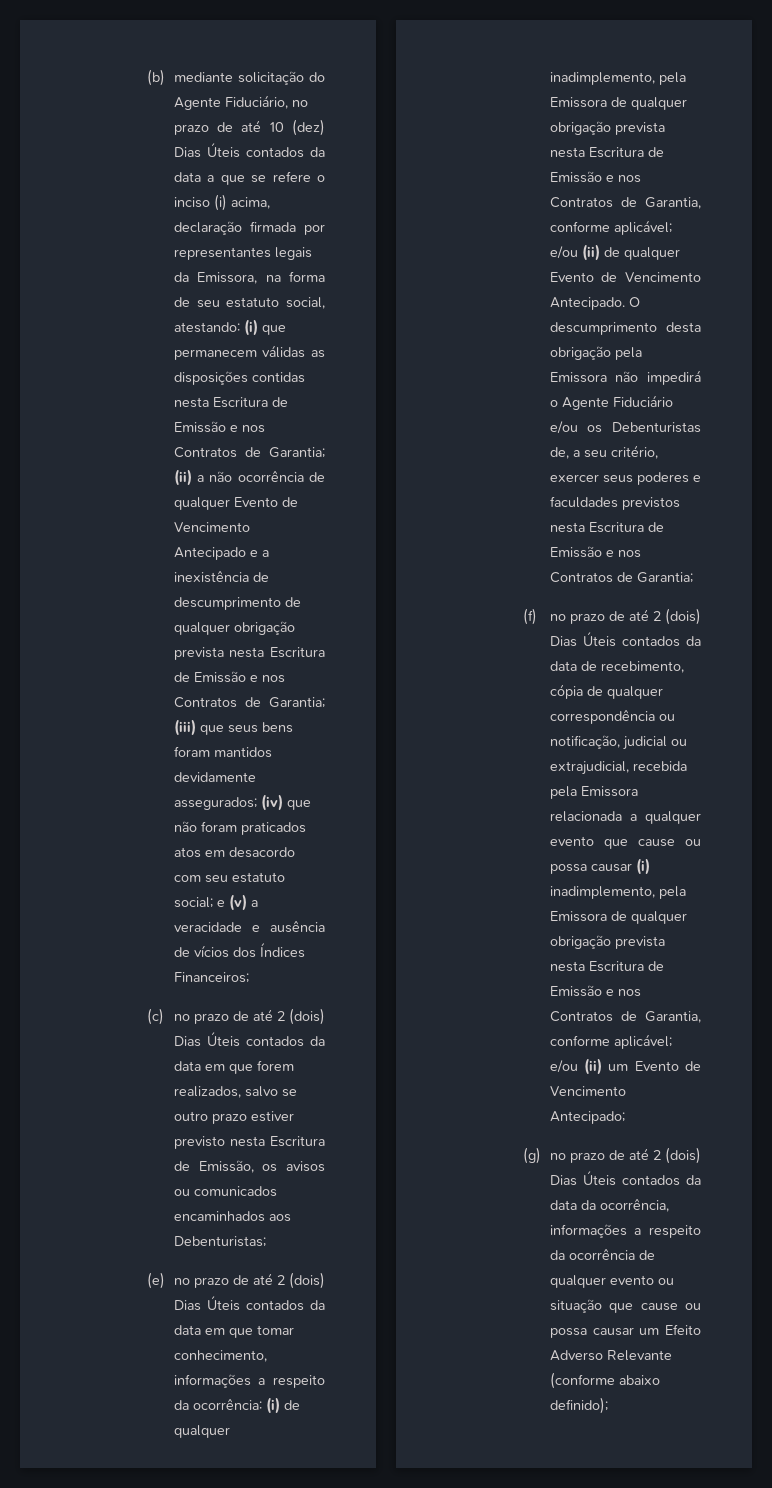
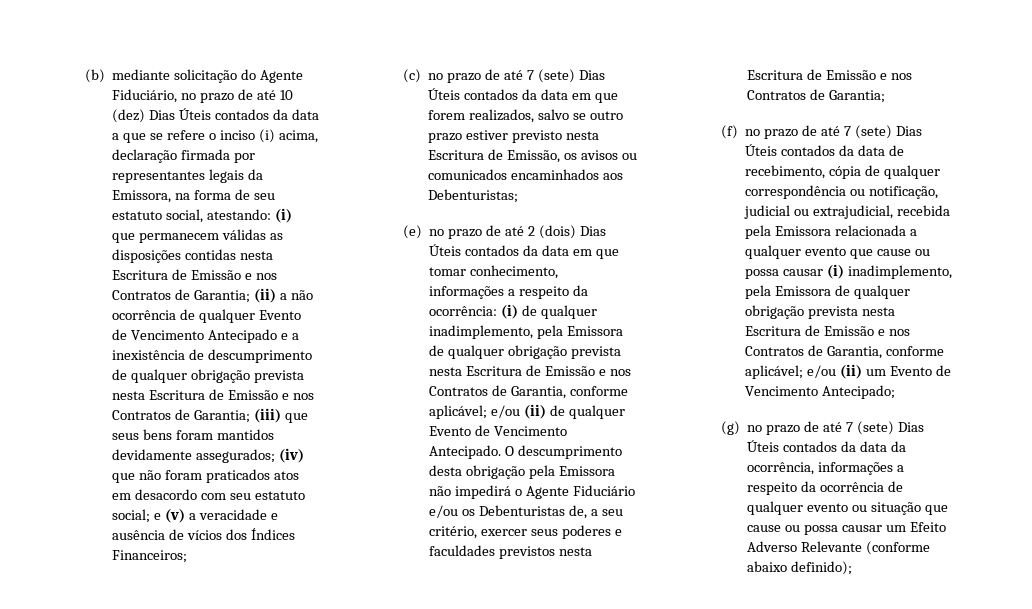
- (c) no prazo de até 2 (dois) Dias Úteis contados da data em que forem realizados, salvo se outro prazo estiver previsto nesta Escritura de Emissão, os avisos ou comunicados encaminhados aos Debenturistas;
+ (c) no prazo de até 7 (sete) Dias Úteis contados da data em que forem realizados, salvo se outro prazo estiver previsto nesta Escritura de Emissão, os avisos ou comunicados encaminhados aos Debenturistas;
- (f) no prazo de até 2 (dois) Dias Úteis contados da data de recebimento, cópia de qualquer correspondência ou notificação, judicial ou extrajudicial, recebida pela Emissora relacionada a qualquer evento que cause ou possa causar (i) inadimplemento, pela Emissora de qualquer obrigação prevista nesta Escritura de Emissão e nos Contratos de Garantia, conforme aplicável; e/ou (ii) um Evento de Vencimento Antecipado;
+ (f) no prazo de até 7 (sete) Dias Úteis contados da data de recebimento, cópia de qualquer correspondência ou notificação, judicial ou extrajudicial, recebida pela Emissora relacionada a qualquer evento que cause ou possa causar (i) inadimplemento, pela Emissora de qualquer obrigação prevista nesta Escritura de Emissão e nos Contratos de Garantia, conforme aplicável; e/ou (ii) um Evento de Vencimento Antecipado;
- (g) no prazo de até 2 (dois) Dias Úteis contados da data da ocorrência, informações a respeito da ocorrência de qualquer evento ou situação que cause ou possa causar um Efeito Adverso Relevante (conforme abaixo definido);
+ (g) no prazo de até 7 (sete) Dias Úteis contados da data da ocorrência, informações a respeito da ocorrência de qualquer evento ou situação que cause ou possa causar um Efeito Adverso Relevante (conforme abaixo definido);

